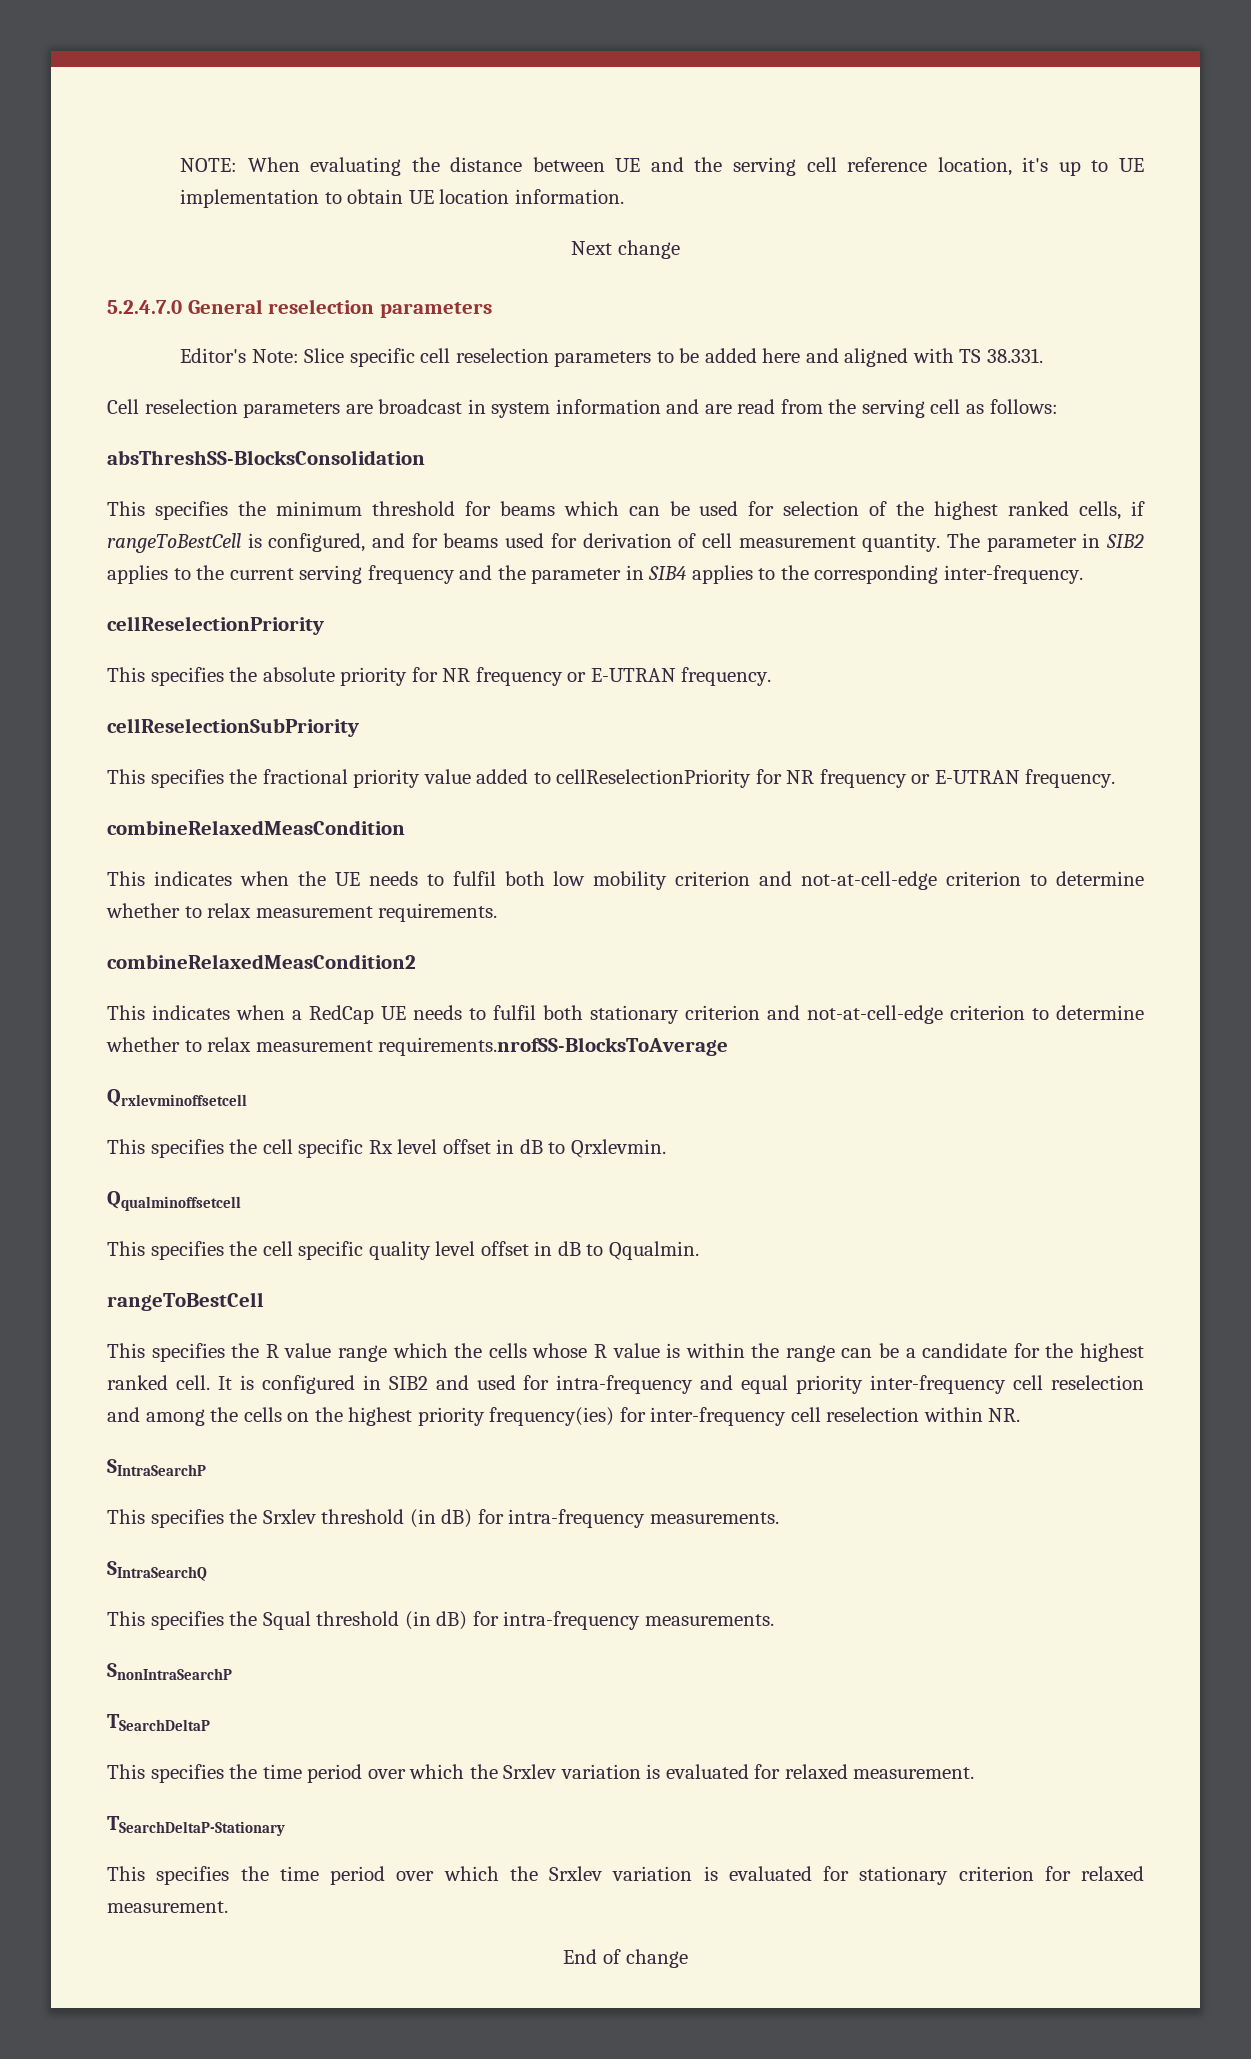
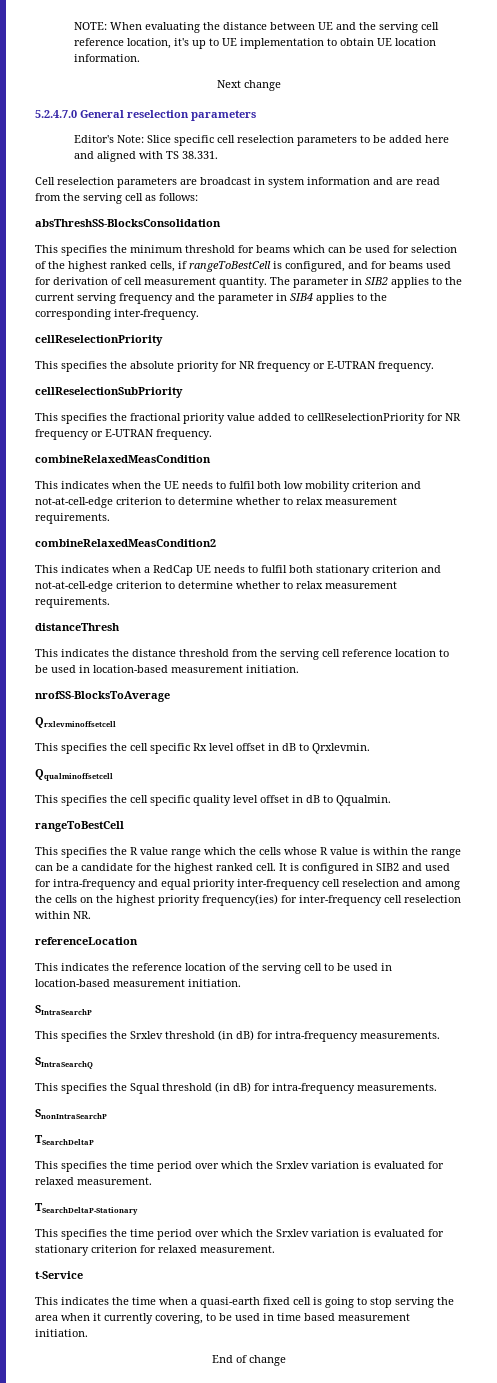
- This indicates when a RedCap UE needs to fulfil both stationary criterion and not-at-cell-edge criterion to determine whether to relax measurement requirements.nrofSS-BlocksToAverage
+ This indicates when a RedCap UE needs to fulfil both stationary criterion and not-at-cell-edge criterion to determine whether to relax measurement requirements.
+ distanceThresh
+ This indicates the distance threshold from the serving cell reference location to be used in location-based measurement initiation.
+ nrofSS-BlocksToAverage
+ referenceLocation
+ This indicates the reference location of the serving cell to be used in location-based measurement initiation.
+ t-Service
+ This indicates the time when a quasi-earth fixed cell is going to stop serving the area when it currently covering, to be used in time based measurement initiation.

